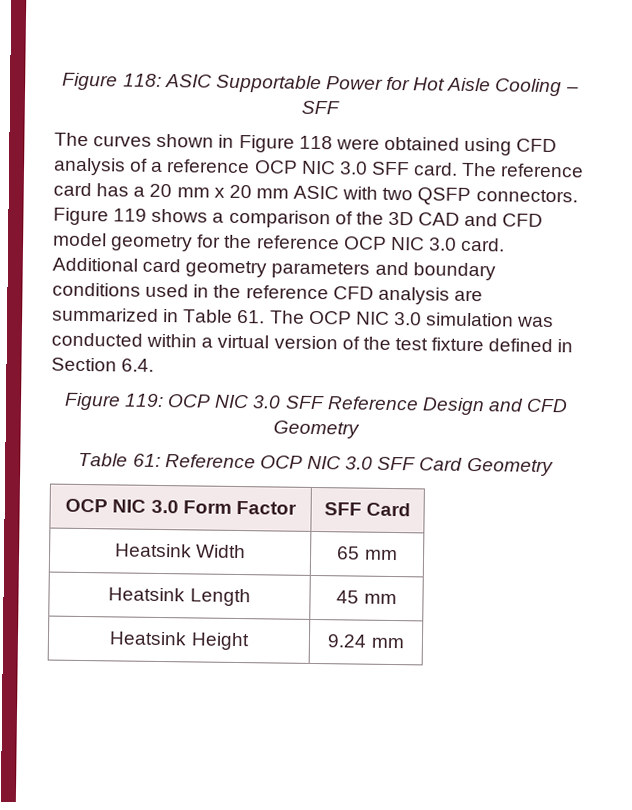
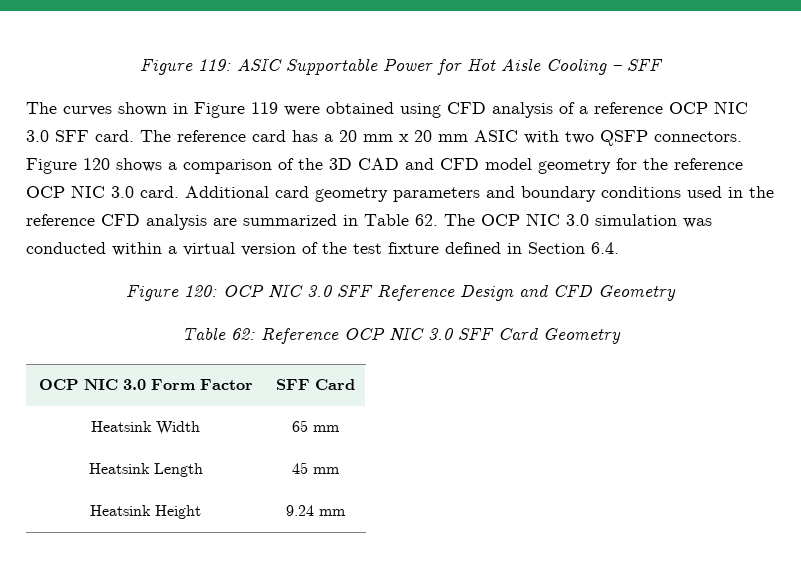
- Figure 118: ASIC Supportable Power for Hot Aisle Cooling – SFF
+ Figure 119: ASIC Supportable Power for Hot Aisle Cooling – SFF
- The curves shown in Figure 118 were obtained using CFD analysis of a reference OCP NIC 3.0 SFF card.
+ The curves shown in Figure 119 were obtained using CFD analysis of a reference OCP NIC 3.0 SFF card.
- Figure 119 shows a comparison of the 3D CAD and CFD model geometry for the reference OCP NIC 3.0 card.
+ Figure 120 shows a comparison of the 3D CAD and CFD model geometry for the reference OCP NIC 3.0 card.
- Additional card geometry parameters and boundary conditions used in the reference CFD analysis are summarized in Table 61. The OCP NIC 3.0 simulation was conducted within a virtual version of the test fixture defined in Section 6.4.
+ Additional card geometry parameters and boundary conditions used in the reference CFD analysis are summarized in Table 62. The OCP NIC 3.0 simulation was conducted within a virtual version of the test fixture defined in Section 6.4.
- Figure 119: OCP NIC 3.0 SFF Reference Design and CFD Geometry
+ Figure 120: OCP NIC 3.0 SFF Reference Design and CFD Geometry
- Table 61: Reference OCP NIC 3.0 SFF Card Geometry
+ Table 62: Reference OCP NIC 3.0 SFF Card Geometry

